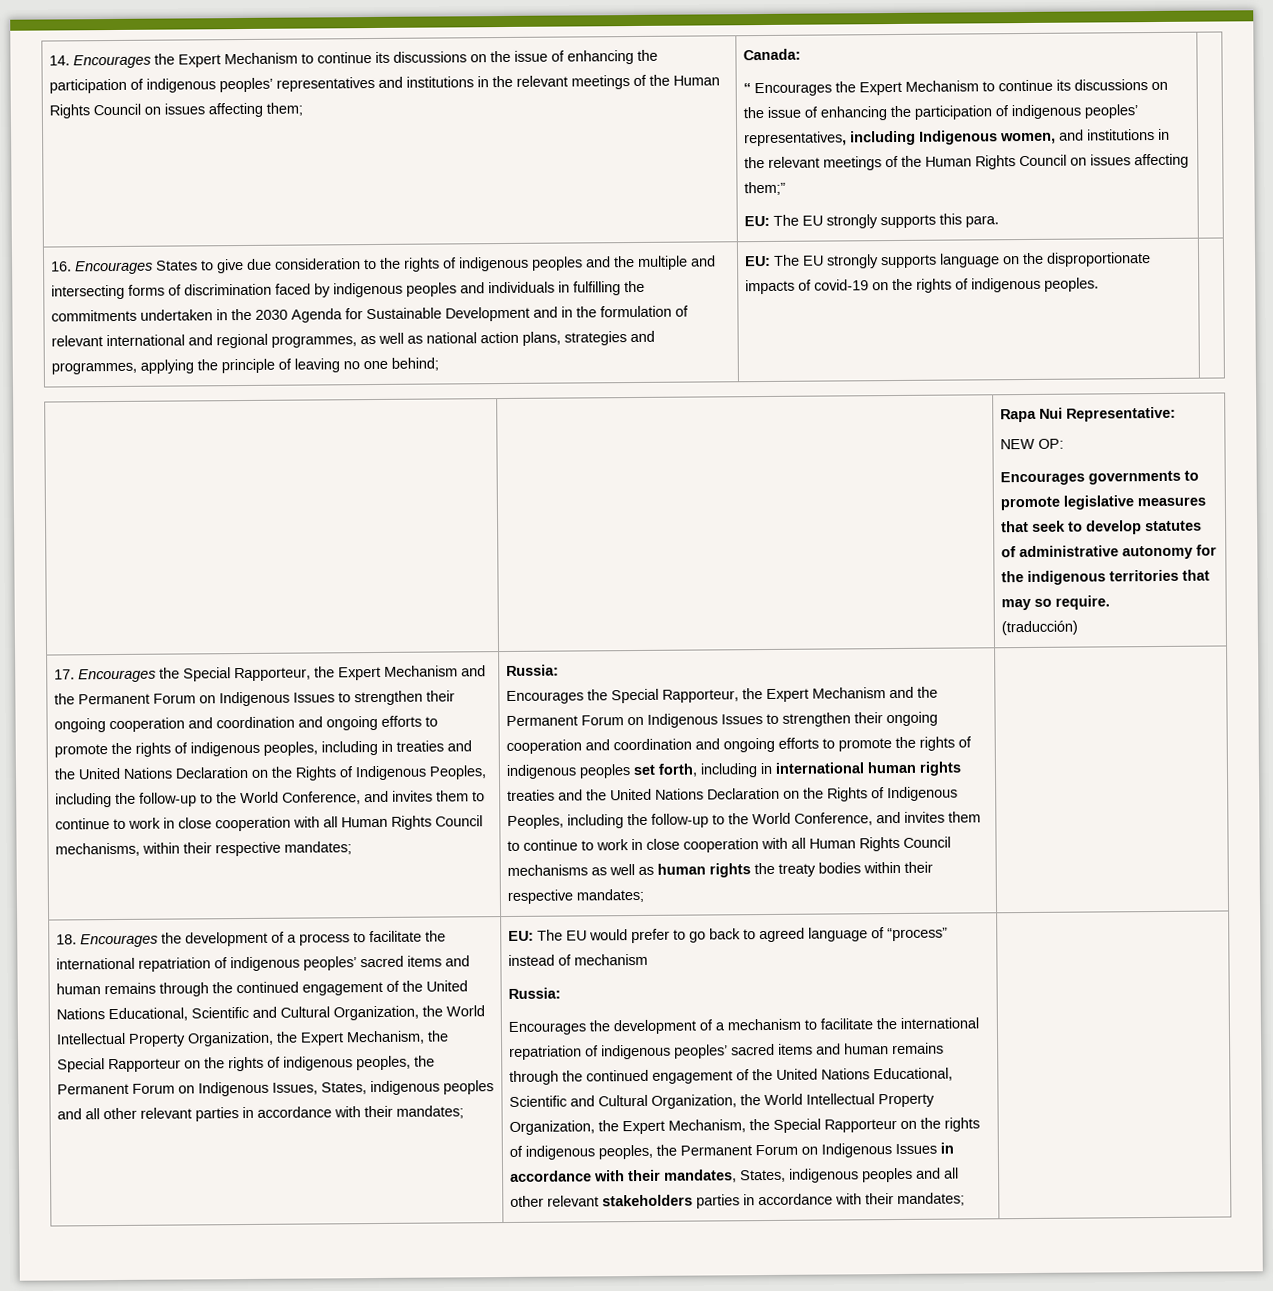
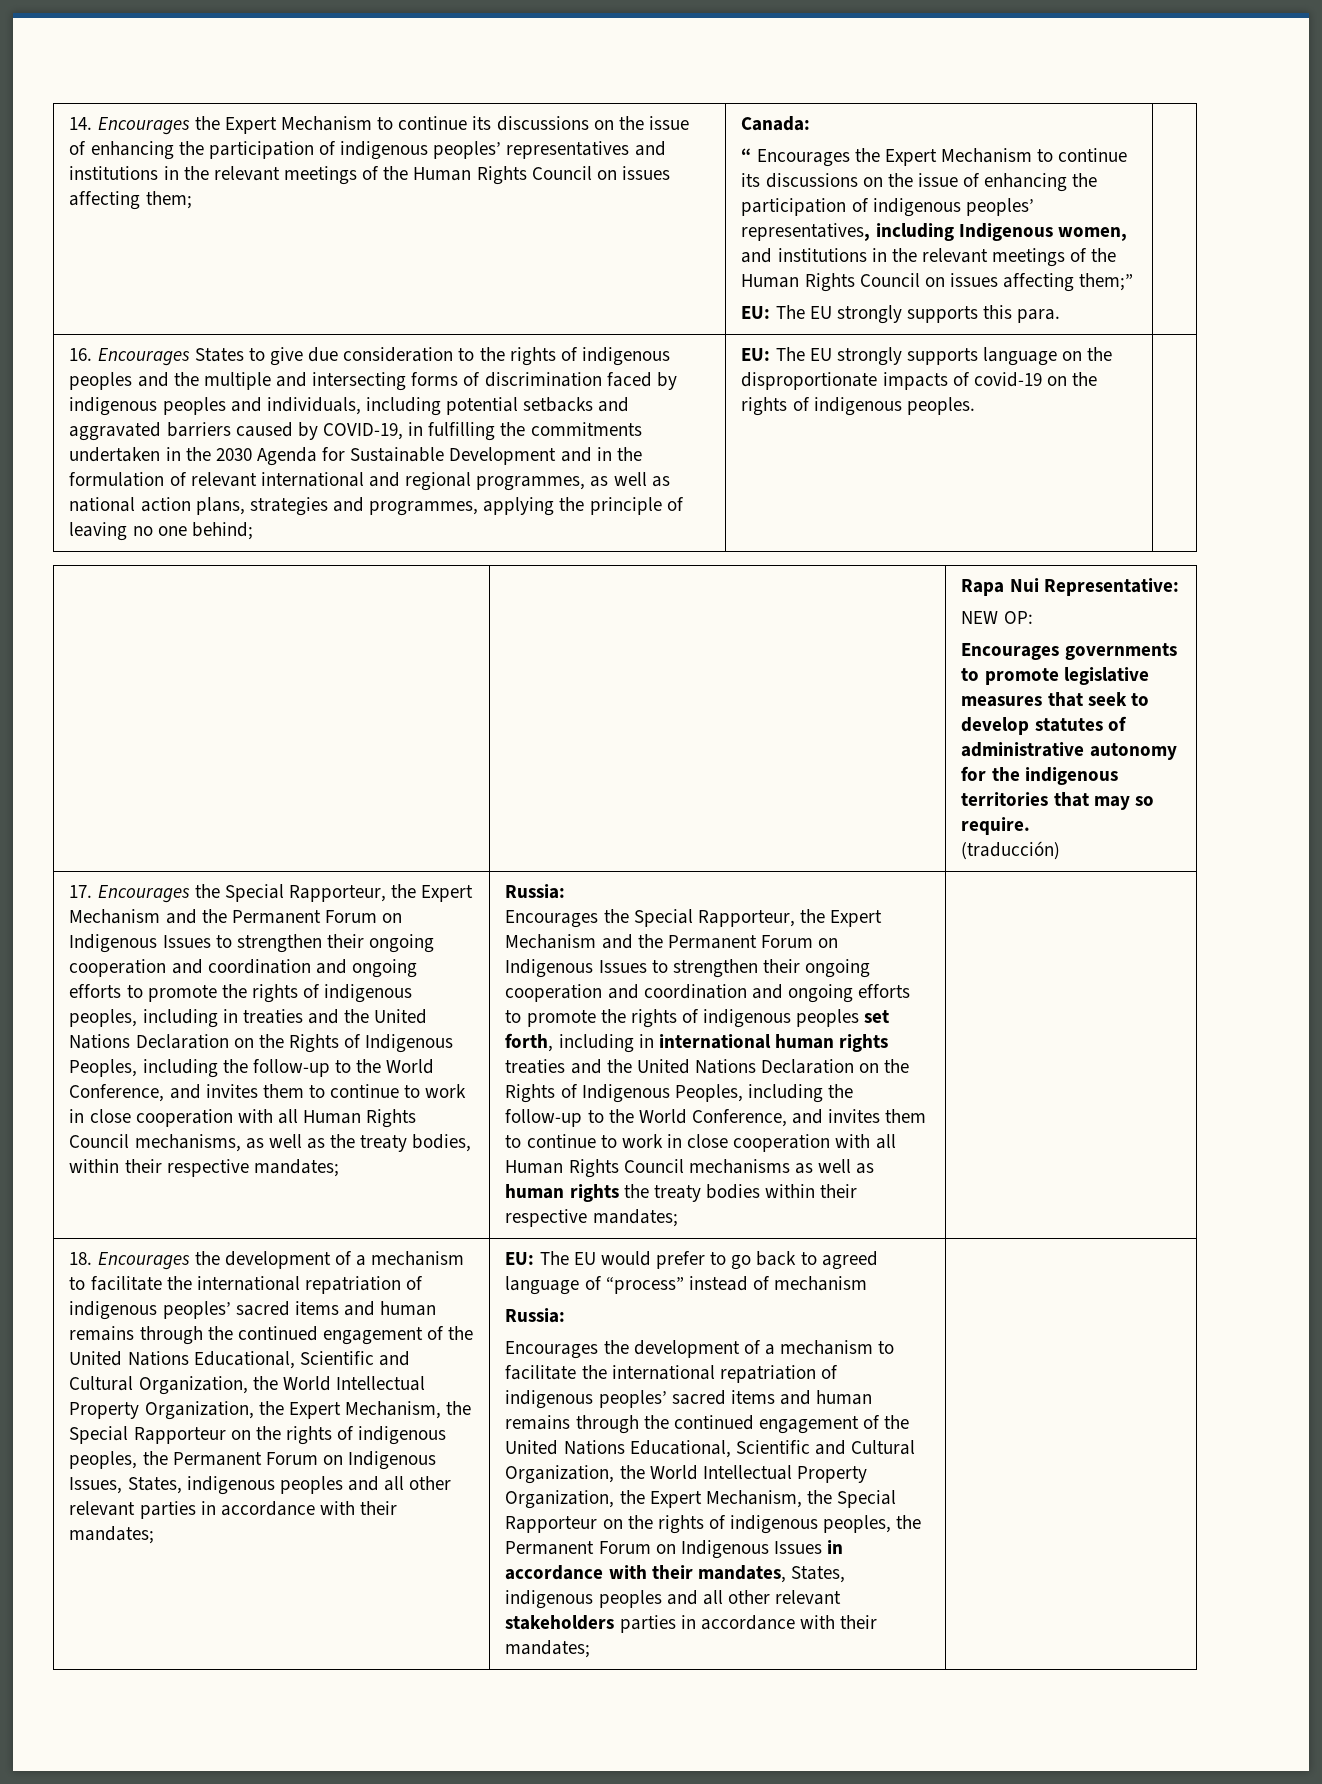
- 16. Encourages States to give due consideration to the rights of indigenous peoples and the multiple and intersecting forms of discrimination faced by indigenous peoples and individuals in fulfilling the commitments undertaken in the 2030 Agenda for Sustainable Development and in the formulation of relevant international and regional programmes, as well as national action plans, strategies and programmes, applying the principle of leaving no one behind;
+ 16. Encourages States to give due consideration to the rights of indigenous peoples and the multiple and intersecting forms of discrimination faced by indigenous peoples and individuals, including potential setbacks and aggravated barriers caused by COVID-19, in fulfilling the commitments undertaken in the 2030 Agenda for Sustainable Development and in the formulation of relevant international and regional programmes, as well as national action plans, strategies and programmes, applying the principle of leaving no one behind;
- 17. Encourages the Special Rapporteur, the Expert Mechanism and the Permanent Forum on Indigenous Issues to strengthen their ongoing cooperation and coordination and ongoing efforts to promote the rights of indigenous peoples, including in treaties and the United Nations Declaration on the Rights of Indigenous Peoples, including the follow-up to the World Conference, and invites them to continue to work in close cooperation with all Human Rights Council mechanisms, within their respective mandates;
+ 17. Encourages the Special Rapporteur, the Expert Mechanism and the Permanent Forum on Indigenous Issues to strengthen their ongoing cooperation and coordination and ongoing efforts to promote the rights of indigenous peoples, including in treaties and the United Nations Declaration on the Rights of Indigenous Peoples, including the follow-up to the World Conference, and invites them to continue to work in close cooperation with all Human Rights Council mechanisms, as well as the treaty bodies, within their respective mandates;
- 18. Encourages the development of a process to facilitate the international repatriation of indigenous peoples’ sacred items and human remains through the continued engagement of the United Nations Educational, Scientific and Cultural Organization, the World Intellectual Property Organization, the Expert Mechanism, the Special Rapporteur on the rights of indigenous peoples, the Permanent Forum on Indigenous Issues, States, indigenous peoples and all other relevant parties in accordance with their mandates;
+ 18. Encourages the development of a mechanism to facilitate the international repatriation of indigenous peoples’ sacred items and human remains through the continued engagement of the United Nations Educational, Scientific and Cultural Organization, the World Intellectual Property Organization, the Expert Mechanism, the Special Rapporteur on the rights of indigenous peoples, the Permanent Forum on Indigenous Issues, States, indigenous peoples and all other relevant parties in accordance with their mandates;

